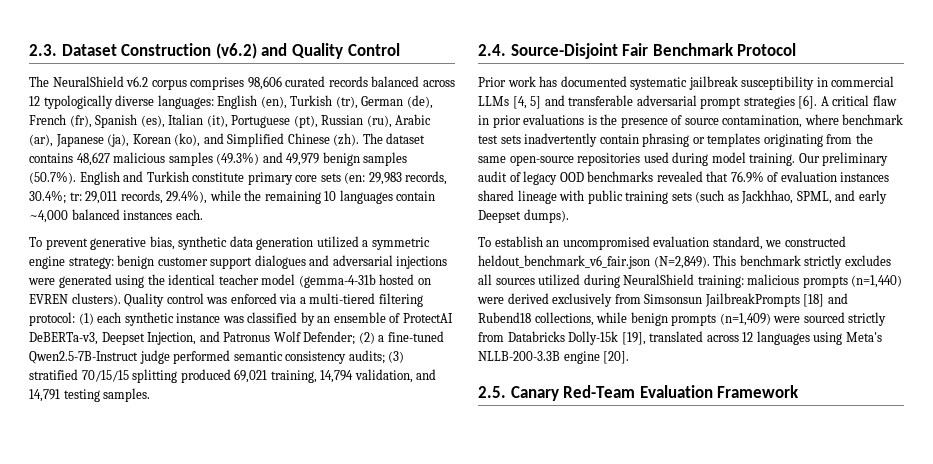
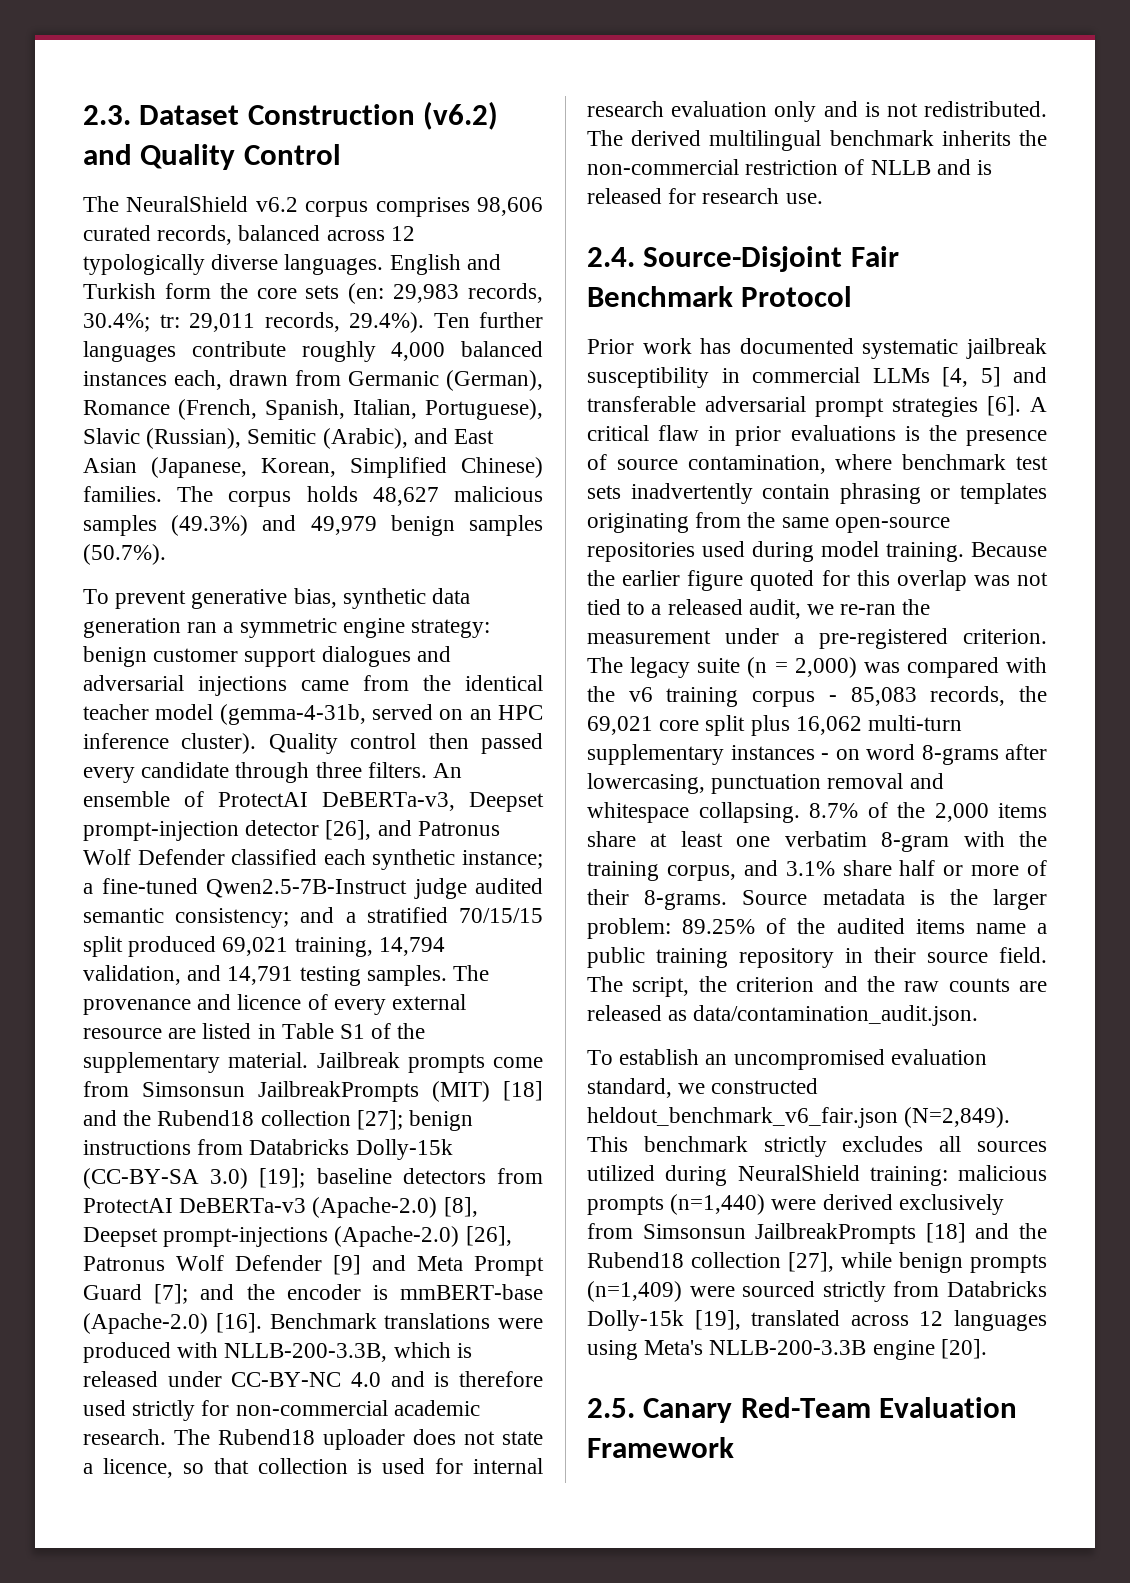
- The NeuralShield v6.2 corpus comprises 98,606 curated records balanced across 12 typologically diverse languages: English (en), Turkish (tr), German (de), French (fr), Spanish (es), Italian (it), Portuguese (pt), Russian (ru), Arabic (ar), Japanese (ja), Korean (ko), and Simplified Chinese (zh). The dataset contains 48,627 malicious samples (49.3%) and 49,979 benign samples (50.7%). English and Turkish constitute primary core sets (en: 29,983 records, 30.4%; tr: 29,011 records, 29.4%), while the remaining 10 languages contain ~4,000 balanced instances each.
+ The NeuralShield v6.2 corpus comprises 98,606 curated records, balanced across 12 typologically diverse languages. English and Turkish form the core sets (en: 29,983 records, 30.4%; tr: 29,011 records, 29.4%). Ten further languages contribute roughly 4,000 balanced instances each, drawn from Germanic (German), Romance (French, Spanish, Italian, Portuguese), Slavic (Russian), Semitic (Arabic), and East Asian (Japanese, Korean, Simplified Chinese) families. The corpus holds 48,627 malicious samples (49.3%) and 49,979 benign samples (50.7%).
- To prevent generative bias, synthetic data generation utilized a symmetric engine strategy: benign customer support dialogues and adversarial injections were generated using the identical teacher model (gemma-4-31b hosted on EVREN clusters). Quality control was enforced via a multi-tiered filtering protocol: (1) each synthetic instance was classified by an ensemble of ProtectAI DeBERTa-v3, Deepset Injection, and Patronus Wolf Defender; (2) a fine-tuned Qwen2.5-7B-Instruct judge performed semantic consistency audits; (3) stratified 70/15/15 splitting produced 69,021 training, 14,794 validation, and 14,791 testing samples.
+ To prevent generative bias, synthetic data generation ran a symmetric engine strategy: benign customer support dialogues and adversarial injections came from the identical teacher model (gemma-4-31b, served on an HPC inference cluster). Quality control then passed every candidate through three filters. An ensemble of ProtectAI DeBERTa-v3, Deepset prompt-injection detector [26], and Patronus Wolf Defender classified each synthetic instance; a fine-tuned Qwen2.5-7B-Instruct judge audited semantic consistency; and a stratified 70/15/15 split produced 69,021 training, 14,794 validation, and 14,791 testing samples. The provenance and licence of every external resource are listed in Table S1 of the supplementary material. Jailbreak prompts come from Simsonsun JailbreakPrompts (MIT) [18] and the Rubend18 collection [27]; benign instructions from Databricks Dolly-15k (CC-BY-SA 3.0) [19]; baseline detectors from ProtectAI DeBERTa-v3 (Apache-2.0) [8], Deepset prompt-injections (Apache-2.0) [26], Patronus Wolf Defender [9] and Meta Prompt Guard [7]; and the encoder is mmBERT-base (Apache-2.0) [16]. Benchmark translations were produced with NLLB-200-3.3B, which is released under CC-BY-NC 4.0 and is therefore used strictly for non-commercial academic research. The Rubend18 uploader does not state a licence, so that collection is used for internal research evaluation only and is not redistributed. The derived multilingual benchmark inherits the non-commercial restriction of NLLB and is released for research use.
- Our preliminary audit of legacy OOD benchmarks revealed that 76.9% of evaluation instances shared lineage with public training sets (such as Jackhhao, SPML, and early Deepset dumps).
+ Because the earlier figure quoted for this overlap was not tied to a released audit, we re-ran the measurement under a pre-registered criterion. The legacy suite (n = 2,000) was compared with the v6 training corpus - 85,083 records, the 69,021 core split plus 16,062 multi-turn supplementary instances - on word 8-grams after lowercasing, punctuation removal and whitespace collapsing. 8.7% of the 2,000 items share at least one verbatim 8-gram with the training corpus, and 3.1% share half or more of their 8-grams. Source metadata is the larger problem: 89.25% of the audited items name a public training repository in their source field. The script, the criterion and the raw counts are released as data/contamination_audit.json.
- This benchmark strictly excludes all sources utilized during NeuralShield training: malicious prompts (n=1,440) were derived exclusively from Simsonsun JailbreakPrompts [18] and Rubend18 collections, while benign prompts (n=1,409) were sourced strictly from Databricks Dolly-15k [19], translated across 12 languages using Meta's NLLB-200-3.3B engine [20].
+ This benchmark strictly excludes all sources utilized during NeuralShield training: malicious prompts (n=1,440) were derived exclusively from Simsonsun JailbreakPrompts [18] and the Rubend18 collection [27], while benign prompts (n=1,409) were sourced strictly from Databricks Dolly-15k [19], translated across 12 languages using Meta's NLLB-200-3.3B engine [20].

